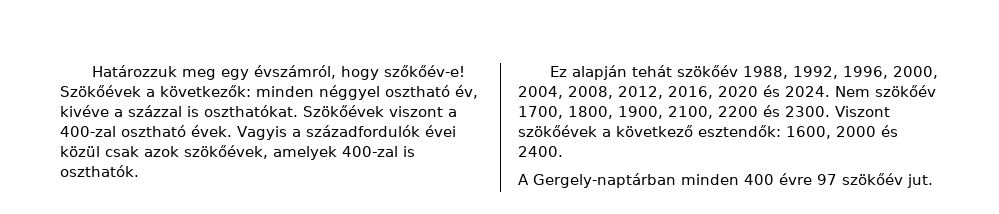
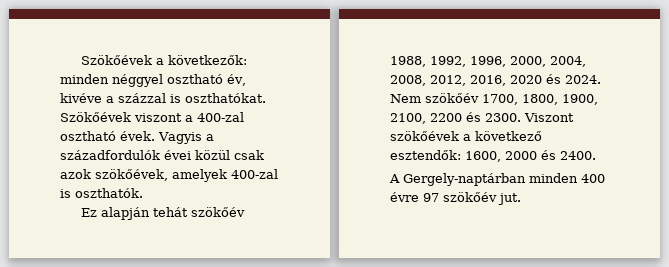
- Határozzuk meg egy évszámról, hogy szőkőév-e!

